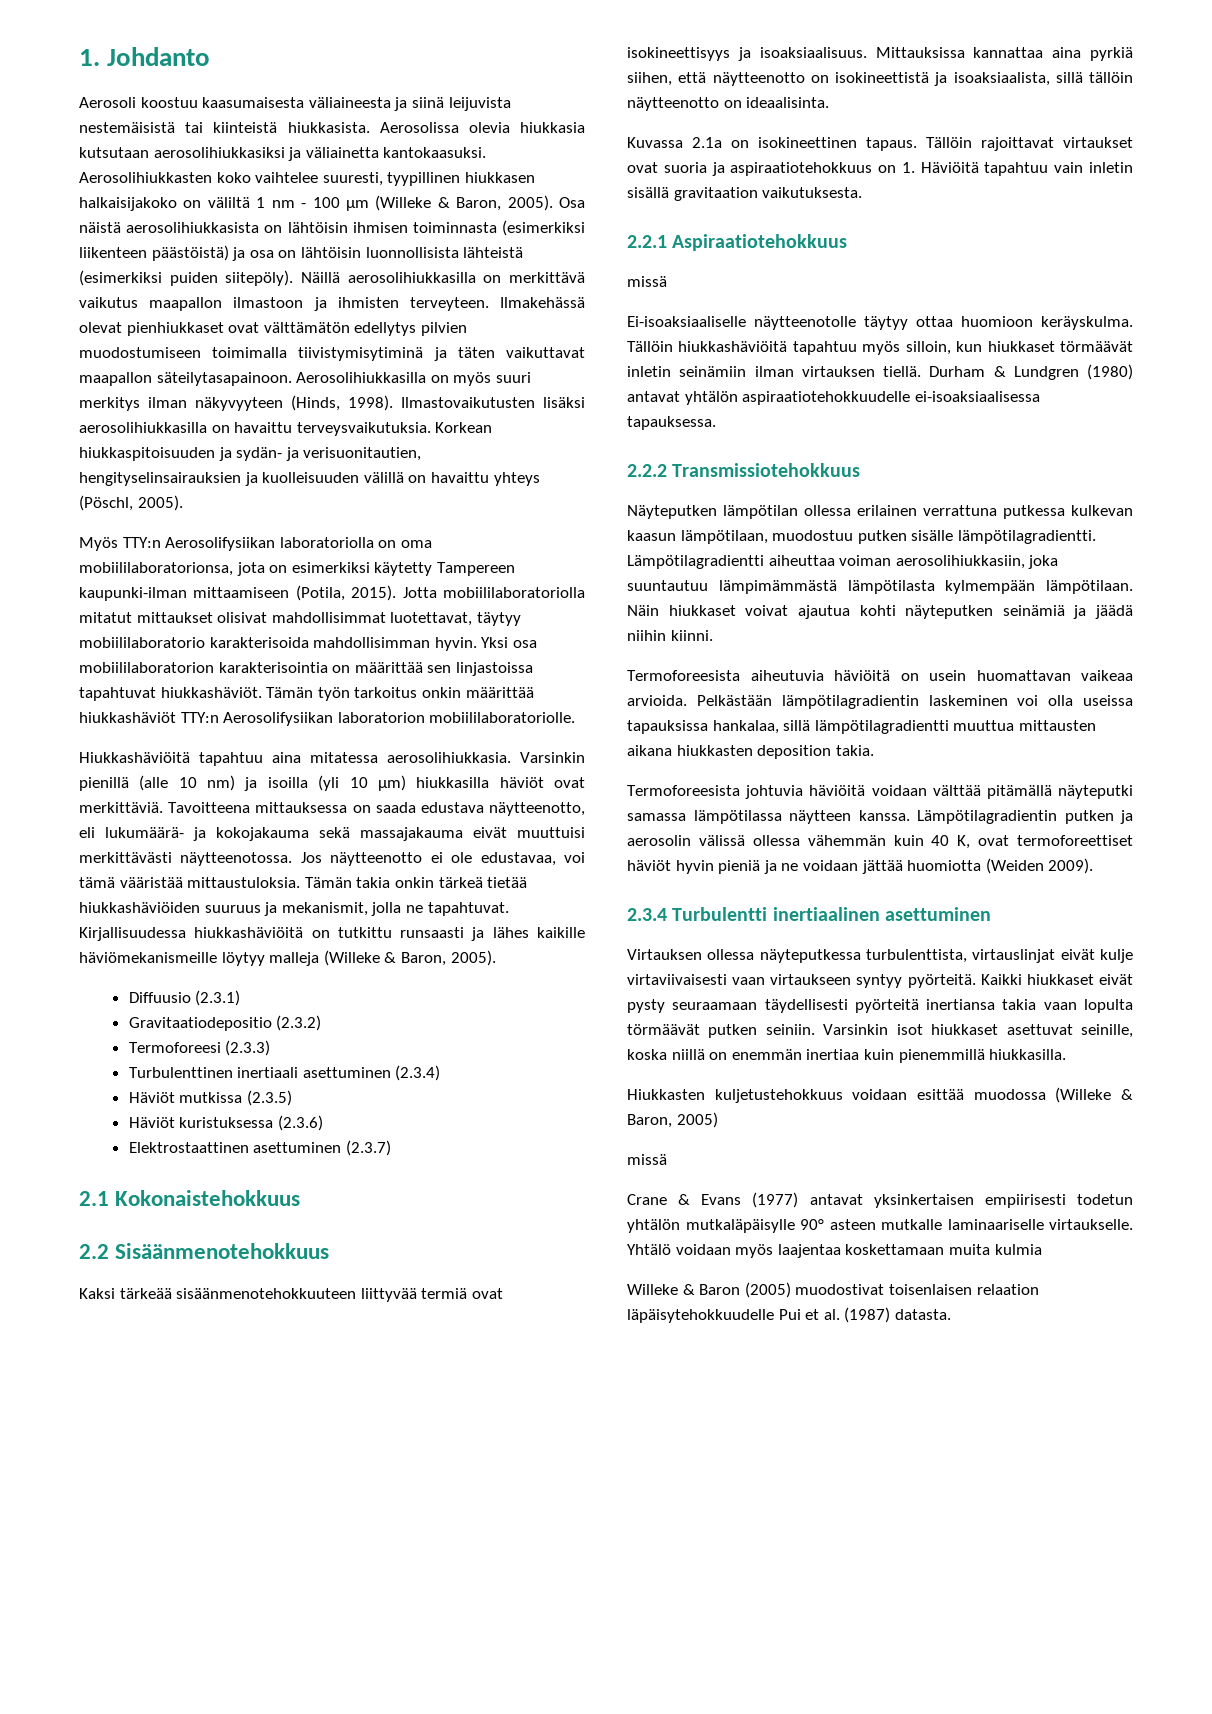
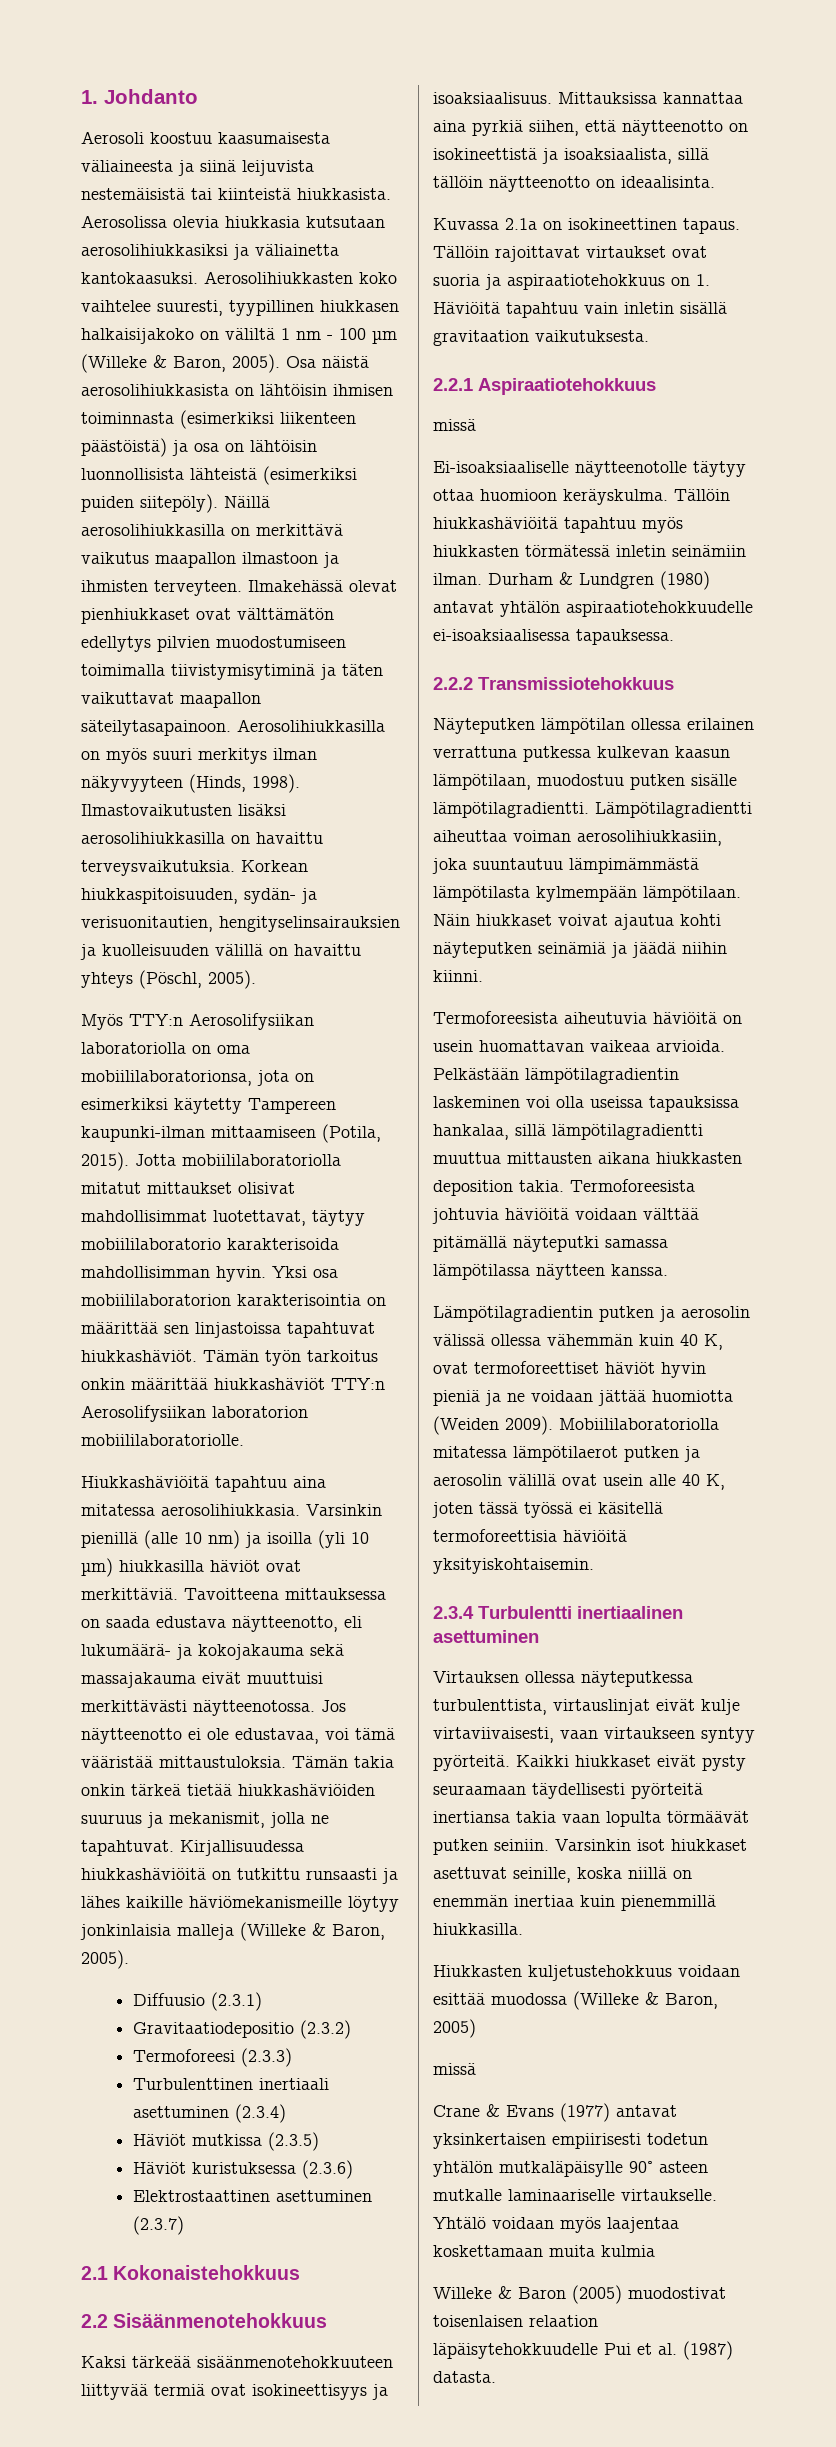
- Korkean hiukkaspitoisuuden ja sydän- ja verisuonitautien, hengityselinsairauksien ja kuolleisuuden välillä on havaittu yhteys (Pöschl, 2005).
+ Korkean hiukkaspitoisuuden, sydän- ja verisuonitautien, hengityselinsairauksien ja kuolleisuuden välillä on havaittu yhteys (Pöschl, 2005).
- Kirjallisuudessa hiukkashäviöitä on tutkittu runsaasti ja lähes kaikille häviömekanismeille löytyy malleja (Willeke & Baron, 2005).
+ Kirjallisuudessa hiukkashäviöitä on tutkittu runsaasti ja lähes kaikille häviömekanismeille löytyy jonkinlaisia malleja (Willeke & Baron, 2005).
- Tällöin hiukkashäviöitä tapahtuu myös silloin, kun hiukkaset törmäävät inletin seinämiin ilman virtauksen tiellä.
+ Tällöin hiukkashäviöitä tapahtuu myös hiukkasten törmätessä inletin seinämiin ilman.
- Pelkästään lämpötilagradientin laskeminen voi olla useissa tapauksissa hankalaa, sillä lämpötilagradientti muuttua mittausten aikana hiukkasten deposition takia.
- Termoforeesista johtuvia häviöitä voidaan välttää pitämällä näyteputki samassa lämpötilassa näytteen kanssa. Lämpötilagradientin putken ja aerosolin välissä ollessa vähemmän kuin 40 K, ovat termoforeettiset häviöt hyvin pieniä ja ne voidaan jättää huomiotta (Weiden 2009).
+ Pelkästään lämpötilagradientin laskeminen voi olla useissa tapauksissa hankalaa, sillä lämpötilagradientti muuttua mittausten aikana hiukkasten deposition takia. Termoforeesista johtuvia häviöitä voidaan välttää pitämällä näyteputki samassa lämpötilassa näytteen kanssa.
+ Lämpötilagradientin putken ja aerosolin välissä ollessa vähemmän kuin 40 K, ovat termoforeettiset häviöt hyvin pieniä ja ne voidaan jättää huomiotta (Weiden 2009). Mobiililaboratoriolla mitatessa lämpötilaerot putken ja aerosolin välillä ovat usein alle 40 K, joten tässä työssä ei käsitellä termoforeettisia häviöitä yksityiskohtaisemin.
- Virtauksen ollessa näyteputkessa turbulenttista, virtauslinjat eivät kulje virtaviivaisesti vaan virtaukseen syntyy pyörteitä.
+ Virtauksen ollessa näyteputkessa turbulenttista, virtauslinjat eivät kulje virtaviivaisesti, vaan virtaukseen syntyy pyörteitä.

